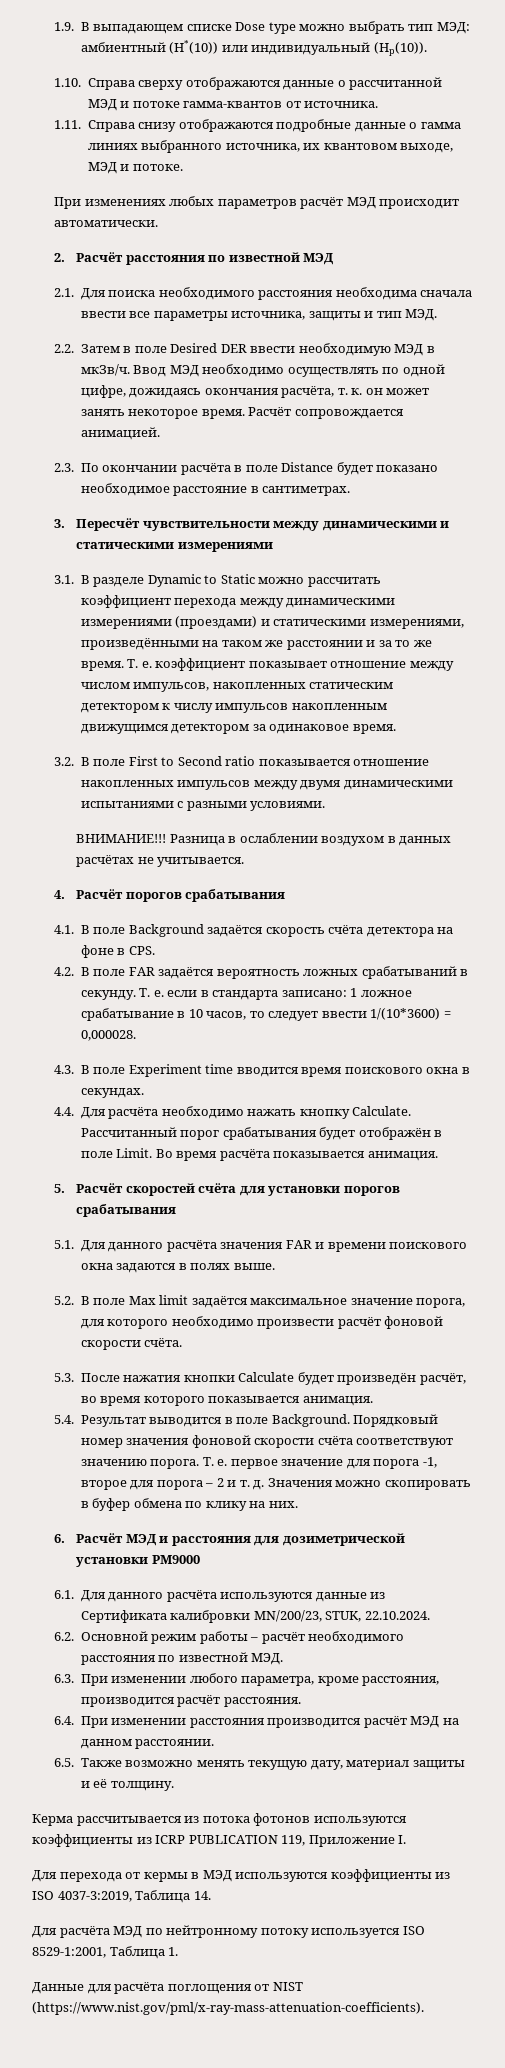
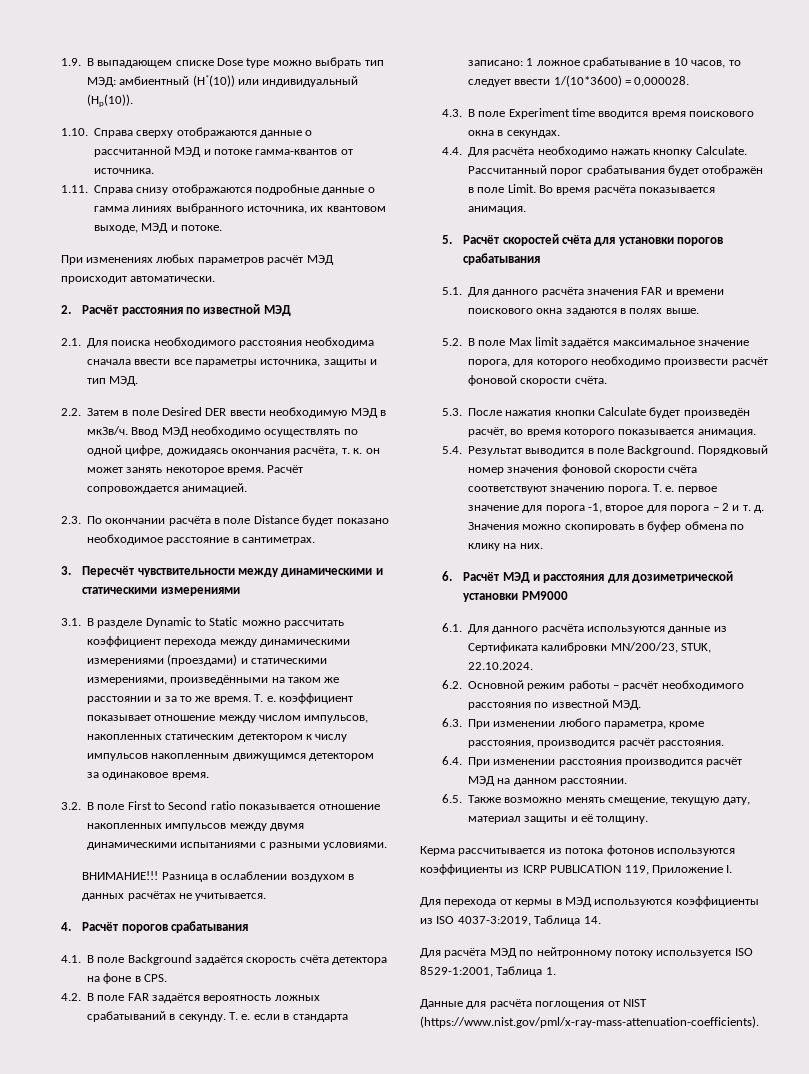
- 6.5. Также возможно менять текущую дату, материал защиты и её толщину.
+ 6.5. Также возможно менять смещение, текущую дату, материал защиты и её толщину.

